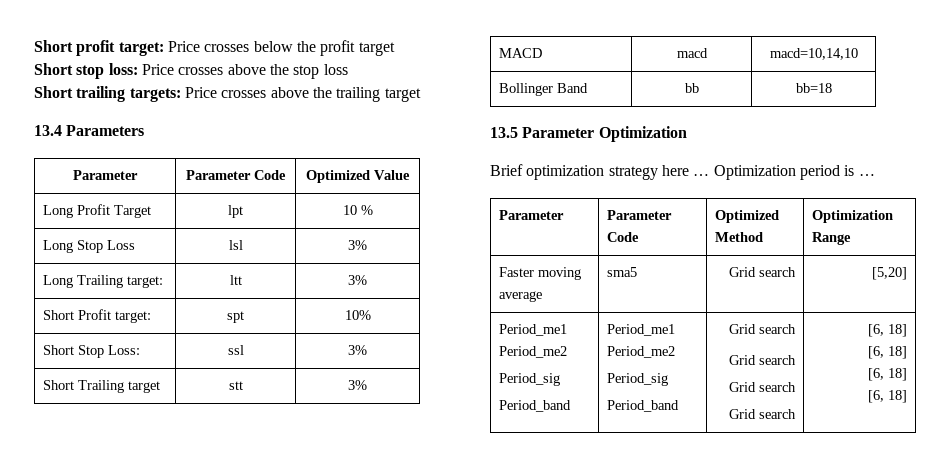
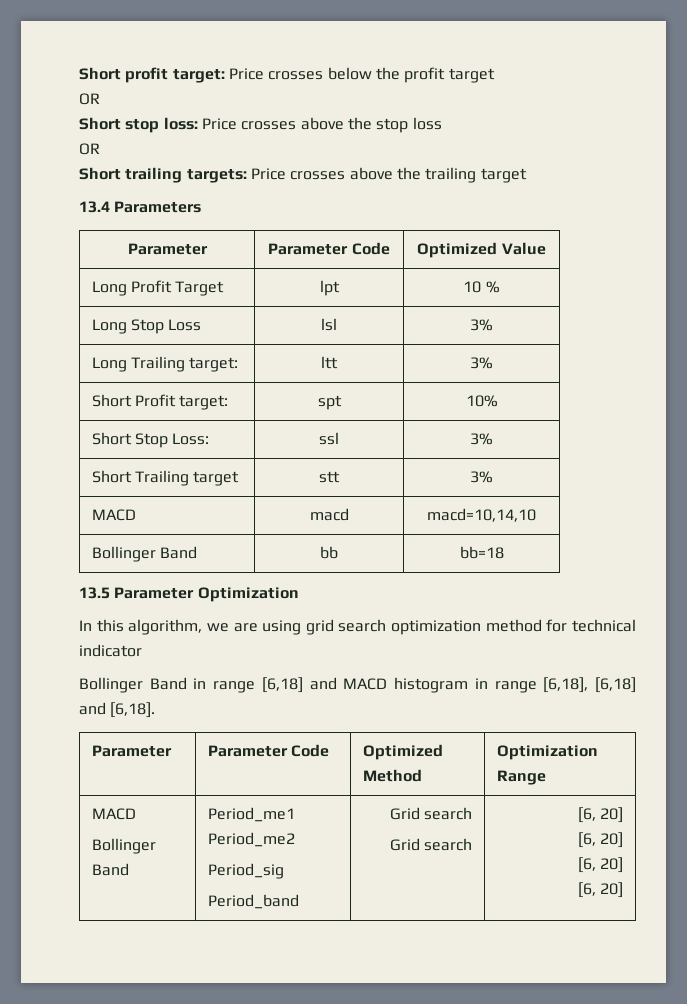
  Short profit target: Price crosses below the profit target
+ OR
  Short stop loss: Price crosses above the stop loss
+ OR
- Brief optimization strategy here … Optimization period is …
+ In this algorithm, we are using grid search optimization method for technical indicator
+ Bollinger Band in range [6,18] and MACD histogram in range [6,18], [6,18] and [6,18].
  Parameter | Parameter Code | Optimized Method | Optimization Range
- Faster moving average | sma5 | Grid search | [5,20]
- Period_me1 Period_me2
- Period_sig
- Period_band | Period_me1 Period_me2
+ MACD
+ Bollinger Band | Period_me1 Period_me2
  Period_sig
  Period_band | Grid search
- Grid search
- Grid search
- Grid search | [6, 18]
- [6, 18]
- [6, 18]
- [6, 18]
+ Grid search | [6, 20]
+ [6, 20]
+ [6, 20]
+ [6, 20]

